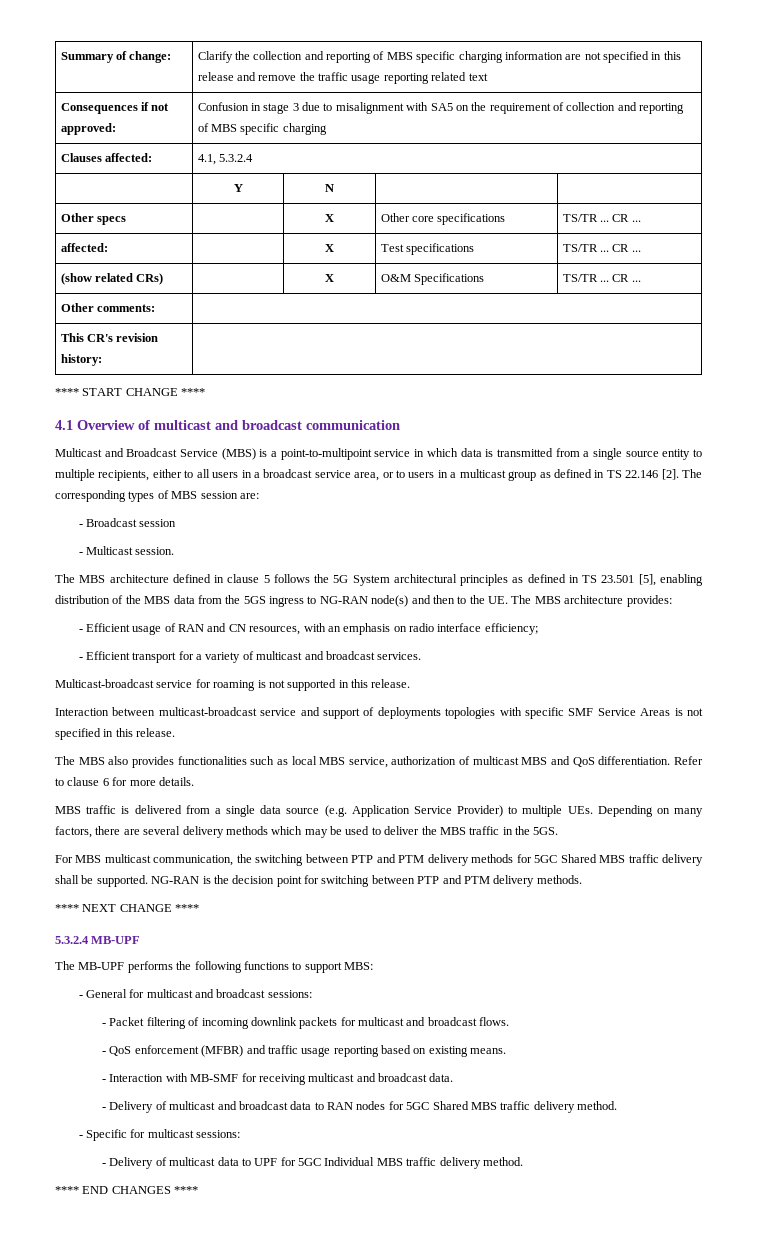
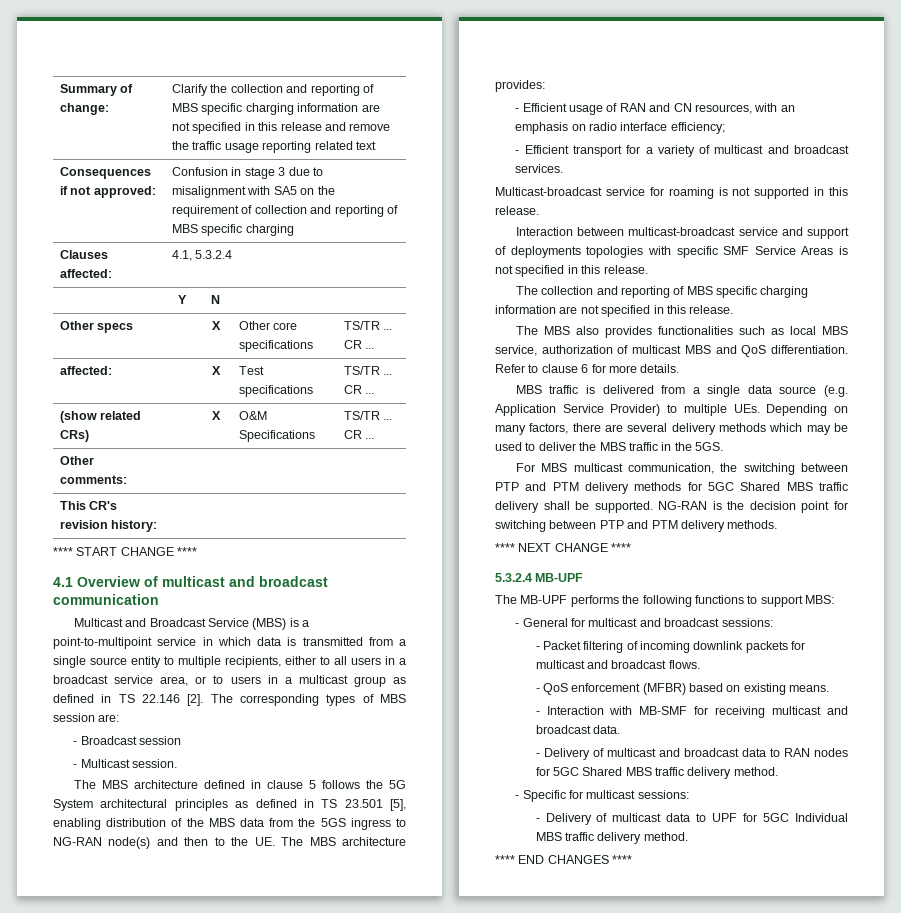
+ The collection and reporting of MBS specific charging information are not specified in this release.
- - QoS enforcement (MFBR) and traffic usage reporting based on existing means.
+ - QoS enforcement (MFBR) based on existing means.

